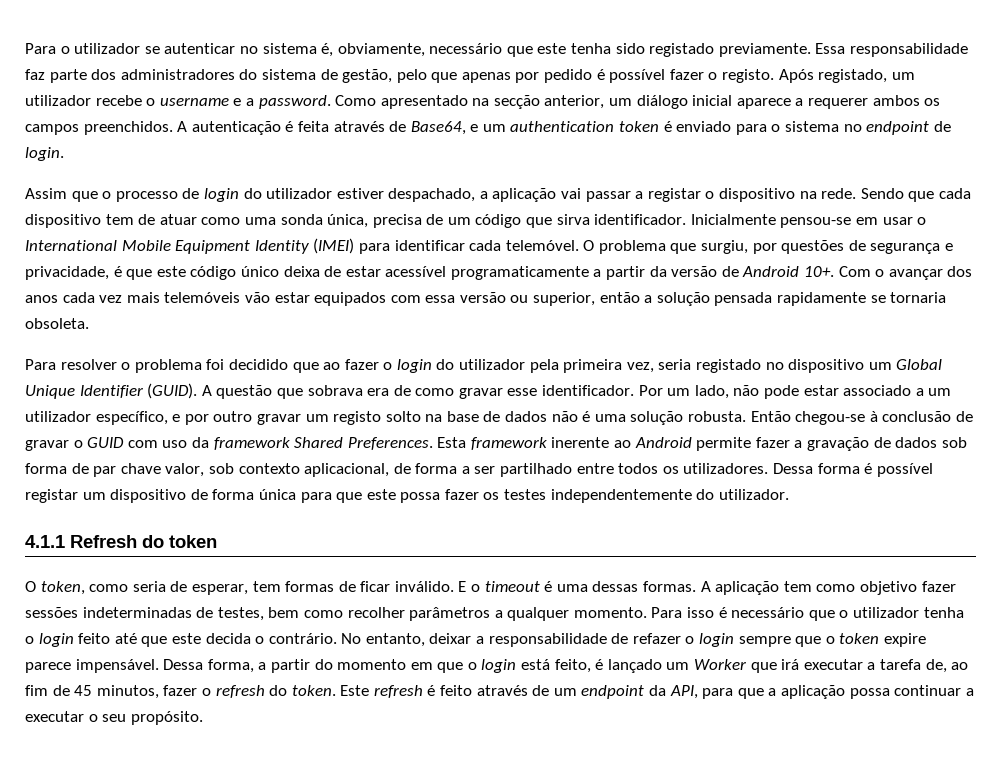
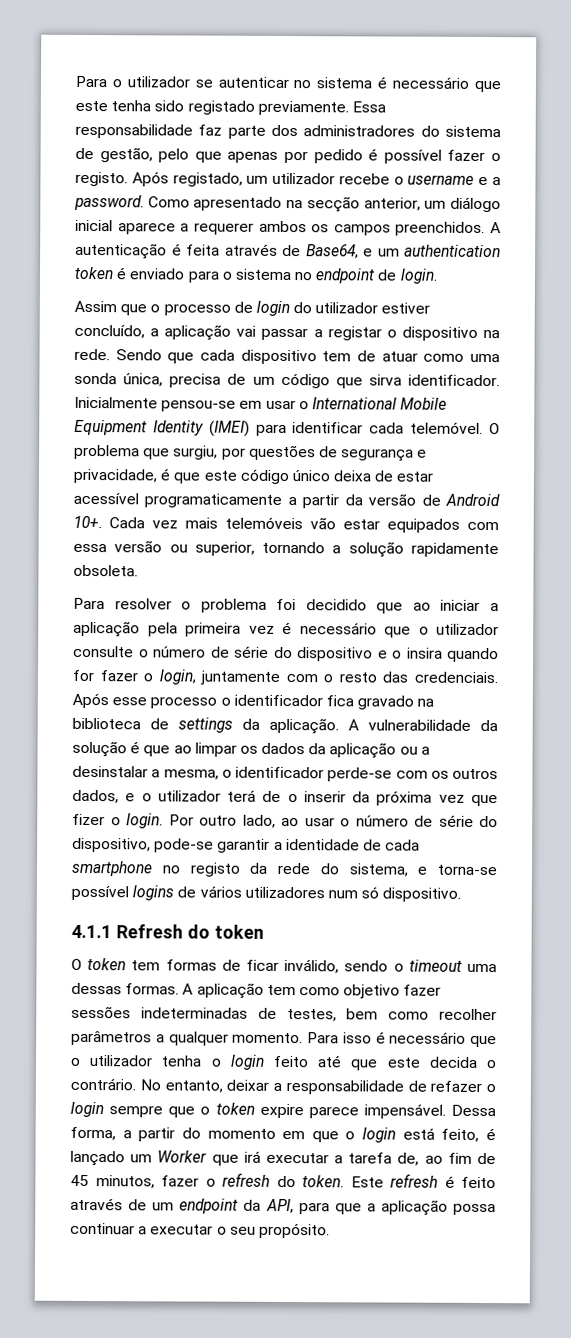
- Para o utilizador se autenticar no sistema é, obviamente, necessário que este tenha sido registado previamente.
+ Para o utilizador se autenticar no sistema é necessário que este tenha sido registado previamente.
- Assim que o processo de login do utilizador estiver despachado, a aplicação vai passar a registar o dispositivo na rede.
+ Assim que o processo de login do utilizador estiver concluído, a aplicação vai passar a registar o dispositivo na rede.
- Com o avançar dos anos cada vez mais telemóveis vão estar equipados com essa versão ou superior, então a solução pensada rapidamente se tornaria obsoleta.
+ Cada vez mais telemóveis vão estar equipados com essa versão ou superior, tornando a solução rapidamente obsoleta.
- Para resolver o problema foi decidido que ao fazer o login do utilizador pela primeira vez, seria registado no dispositivo um Global Unique Identifier (GUID). A questão que sobrava era de como gravar esse identificador. Por um lado, não pode estar associado a um utilizador específico, e por outro gravar um registo solto na base de dados não é uma solução robusta. Então chegou-se à conclusão de gravar o GUID com uso da framework Shared Preferences. Esta framework inerente ao Android permite fazer a gravação de dados sob forma de par chave valor, sob contexto aplicacional, de forma a ser partilhado entre todos os utilizadores. Dessa forma é possível registar um dispositivo de forma única para que este possa fazer os testes independentemente do utilizador.
+ Para resolver o problema foi decidido que ao iniciar a aplicação pela primeira vez é necessário que o utilizador consulte o número de série do dispositivo e o insira quando for fazer o login, juntamente com o resto das credenciais. Após esse processo o identificador fica gravado na biblioteca de settings da aplicação. A vulnerabilidade da solução é que ao limpar os dados da aplicação ou a desinstalar a mesma, o identificador perde-se com os outros dados, e o utilizador terá de o inserir da próxima vez que fizer o login. Por outro lado, ao usar o número de série do dispositivo, pode-se garantir a identidade de cada smartphone no registo da rede do sistema, e torna-se possível logins de vários utilizadores num só dispositivo.
- O token, como seria de esperar, tem formas de ficar inválido. E o timeout é uma dessas formas.
+ O token tem formas de ficar inválido, sendo o timeout uma dessas formas.

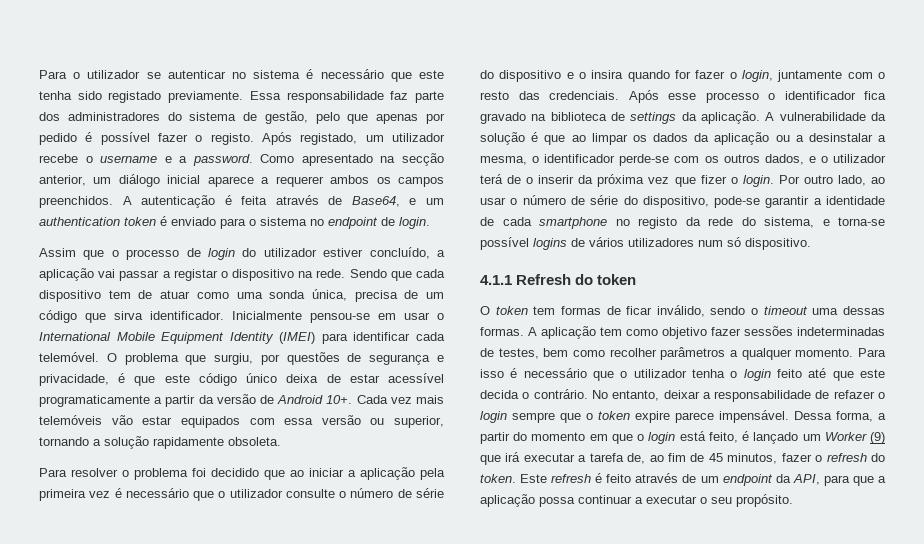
- Dessa forma, a partir do momento em que o login está feito, é lançado um Worker que irá executar a tarefa de, ao fim de 45 minutos, fazer o refresh do token.
+ Dessa forma, a partir do momento em que o login está feito, é lançado um Worker (9) que irá executar a tarefa de, ao fim de 45 minutos, fazer o refresh do token.

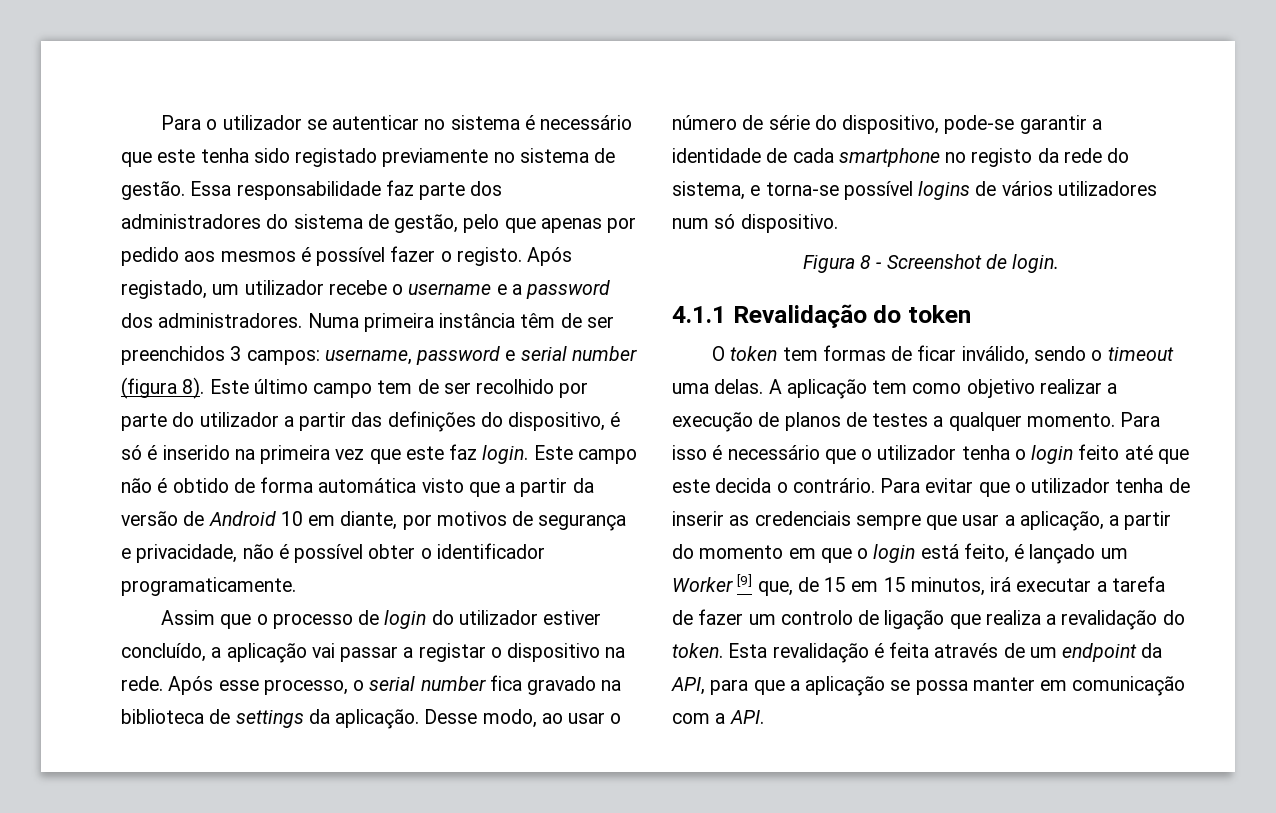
- Para o utilizador se autenticar no sistema é necessário que este tenha sido registado previamente.
+ Para o utilizador se autenticar no sistema é necessário que este tenha sido registado previamente no sistema de gestão.
- Essa responsabilidade faz parte dos administradores do sistema de gestão, pelo que apenas por pedido é possível fazer o registo.
+ Essa responsabilidade faz parte dos administradores do sistema de gestão, pelo que apenas por pedido aos mesmos é possível fazer o registo.
- Após registado, um utilizador recebe o username e a password. Como apresentado na secção anterior, um diálogo inicial aparece a requerer ambos os campos preenchidos. A autenticação é feita através de Base64, e um authentication token é enviado para o sistema no endpoint de login.
+ Após registado, um utilizador recebe o username e a password dos administradores. Numa primeira instância têm de ser preenchidos 3 campos: username, password e serial number (figura 8). Este último campo tem de ser recolhido por parte do utilizador a partir das definições do dispositivo, é só é inserido na primeira vez que este faz login. Este campo não é obtido de forma automática visto que a partir da versão de Android 10 em diante, por motivos de segurança e privacidade, não é possível obter o identificador programaticamente.
- Sendo que cada dispositivo tem de atuar como uma sonda única, precisa de um código que sirva identificador. Inicialmente pensou-se em usar o International Mobile Equipment Identity (IMEI) para identificar cada telemóvel. O problema que surgiu, por questões de segurança e privacidade, é que este código único deixa de estar acessível programaticamente a partir da versão de Android 10+. Cada vez mais telemóveis vão estar equipados com essa versão ou superior, tornando a solução rapidamente obsoleta.
- Para resolver o problema foi decidido que ao iniciar a aplicação pela primeira vez é necessário que o utilizador consulte o número de série do dispositivo e o insira quando for fazer o login, juntamente com o resto das credenciais. Após esse processo o identificador fica gravado na biblioteca de settings da aplicação.
+ Após esse processo, o serial number fica gravado na biblioteca de settings da aplicação.
- A vulnerabilidade da solução é que ao limpar os dados da aplicação ou a desinstalar a mesma, o identificador perde-se com os outros dados, e o utilizador terá de o inserir da próxima vez que fizer o login. Por outro lado, ao usar o número de série do dispositivo, pode-se garantir a identidade de cada smartphone no registo da rede do sistema, e torna-se possível logins de vários utilizadores num só dispositivo.
+ Desse modo, ao usar o número de série do dispositivo, pode-se garantir a identidade de cada smartphone no registo da rede do sistema, e torna-se possível logins de vários utilizadores num só dispositivo.
+ Figura 8 - Screenshot de login.
- 4.1.1 Refresh do token
+ 4.1.1 Revalidação do token
- O token tem formas de ficar inválido, sendo o timeout uma dessas formas.
+ O token tem formas de ficar inválido, sendo o timeout uma delas.
- A aplicação tem como objetivo fazer sessões indeterminadas de testes, bem como recolher parâmetros a qualquer momento.
+ A aplicação tem como objetivo realizar a execução de planos de testes a qualquer momento.
- No entanto, deixar a responsabilidade de refazer o login sempre que o token expire parece impensável. Dessa forma, a partir do momento em que o login está feito, é lançado um Worker (9) que irá executar a tarefa de, ao fim de 45 minutos, fazer o refresh do token. Este refresh é feito através de um endpoint da API, para que a aplicação possa continuar a executar o seu propósito.
+ Para evitar que o utilizador tenha de inserir as credenciais sempre que usar a aplicação, a partir do momento em que o login está feito, é lançado um Worker [9] que, de 15 em 15 minutos, irá executar a tarefa de fazer um controlo de ligação que realiza a revalidação do token. Esta revalidação é feita através de um endpoint da API, para que a aplicação se possa manter em comunicação com a API.

